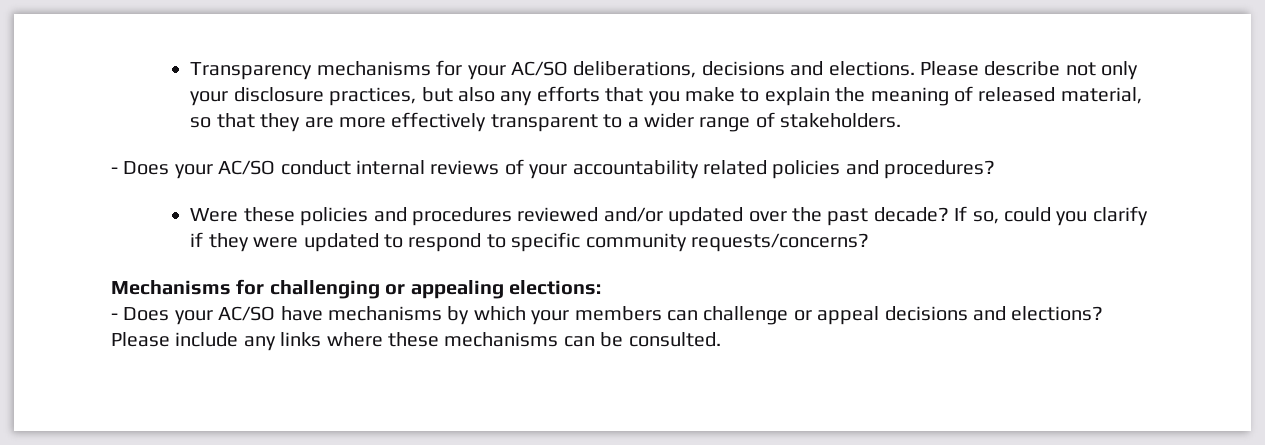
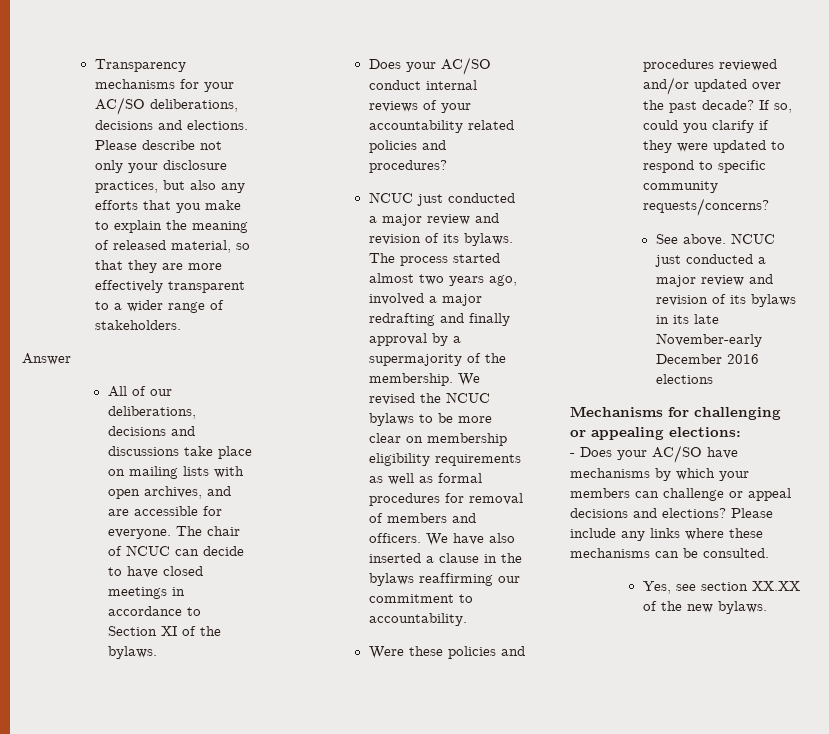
- - Does your AC/SO conduct internal reviews of your accountability related policies and procedures?
+ Answer
+ All of our deliberations, decisions and discussions take place on mailing lists with open archives, and are accessible for everyone. The chair of NCUC can decide to have closed meetings in accordance to Section XI of the bylaws.
+ Does your AC/SO conduct internal reviews of your accountability related policies and procedures?
+ NCUC just conducted a major review and revision of its bylaws. The process started almost two years ago, involved a major redrafting and finally approval by a supermajority of the membership. We revised the NCUC bylaws to be more clear on membership eligibility requirements as well as formal procedures for removal of members and officers. We have also inserted a clause in the bylaws reaffirming our commitment to accountability.
+ See above. NCUC just conducted a major review and revision of its bylaws in its late November-early December 2016 elections
+ Yes, see section XX.XX of the new bylaws.

